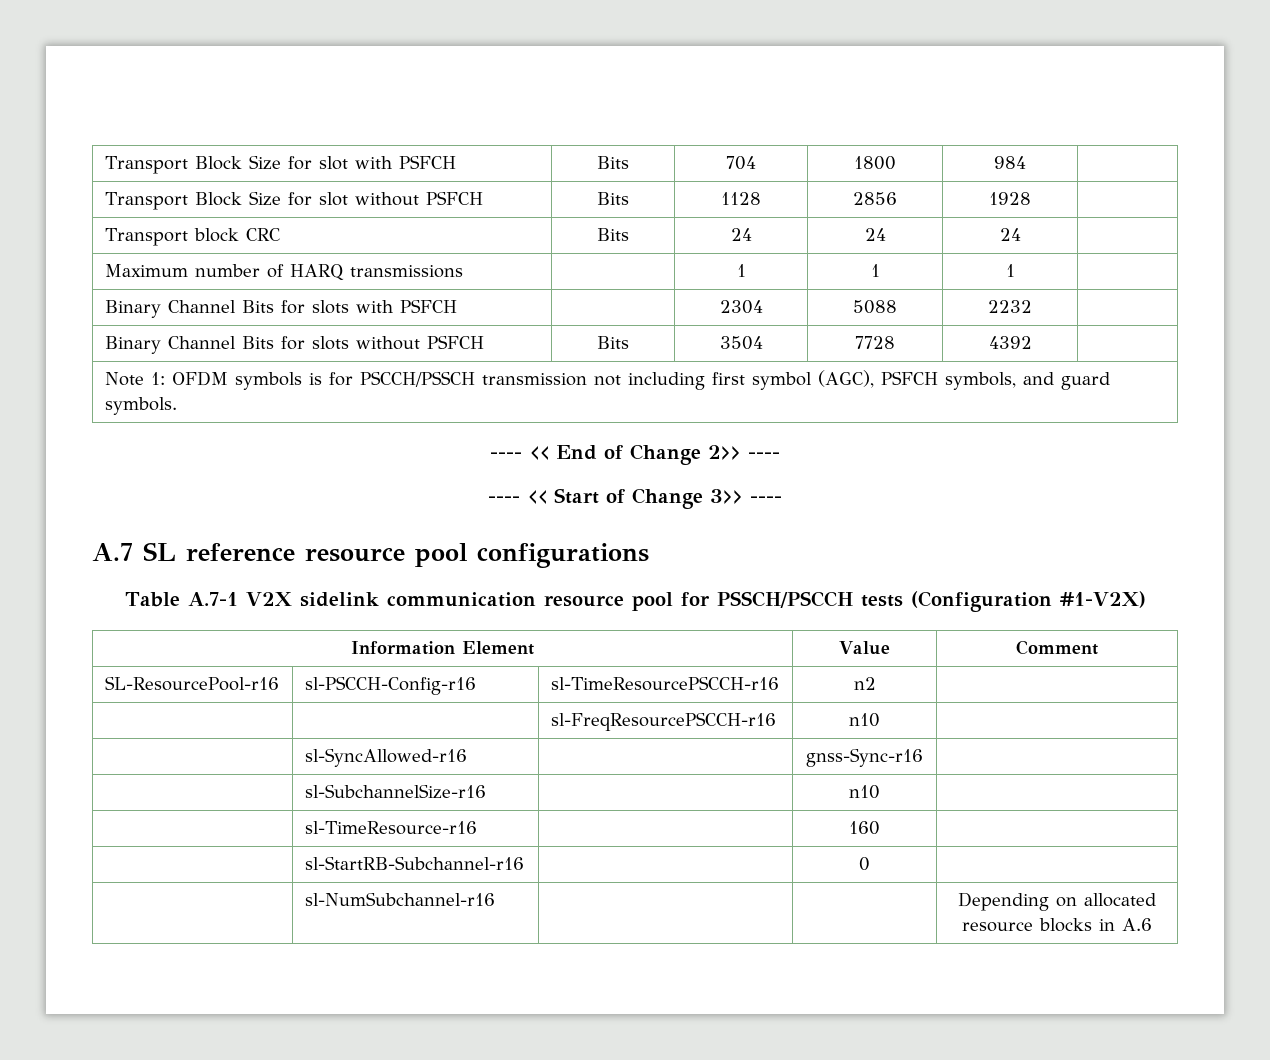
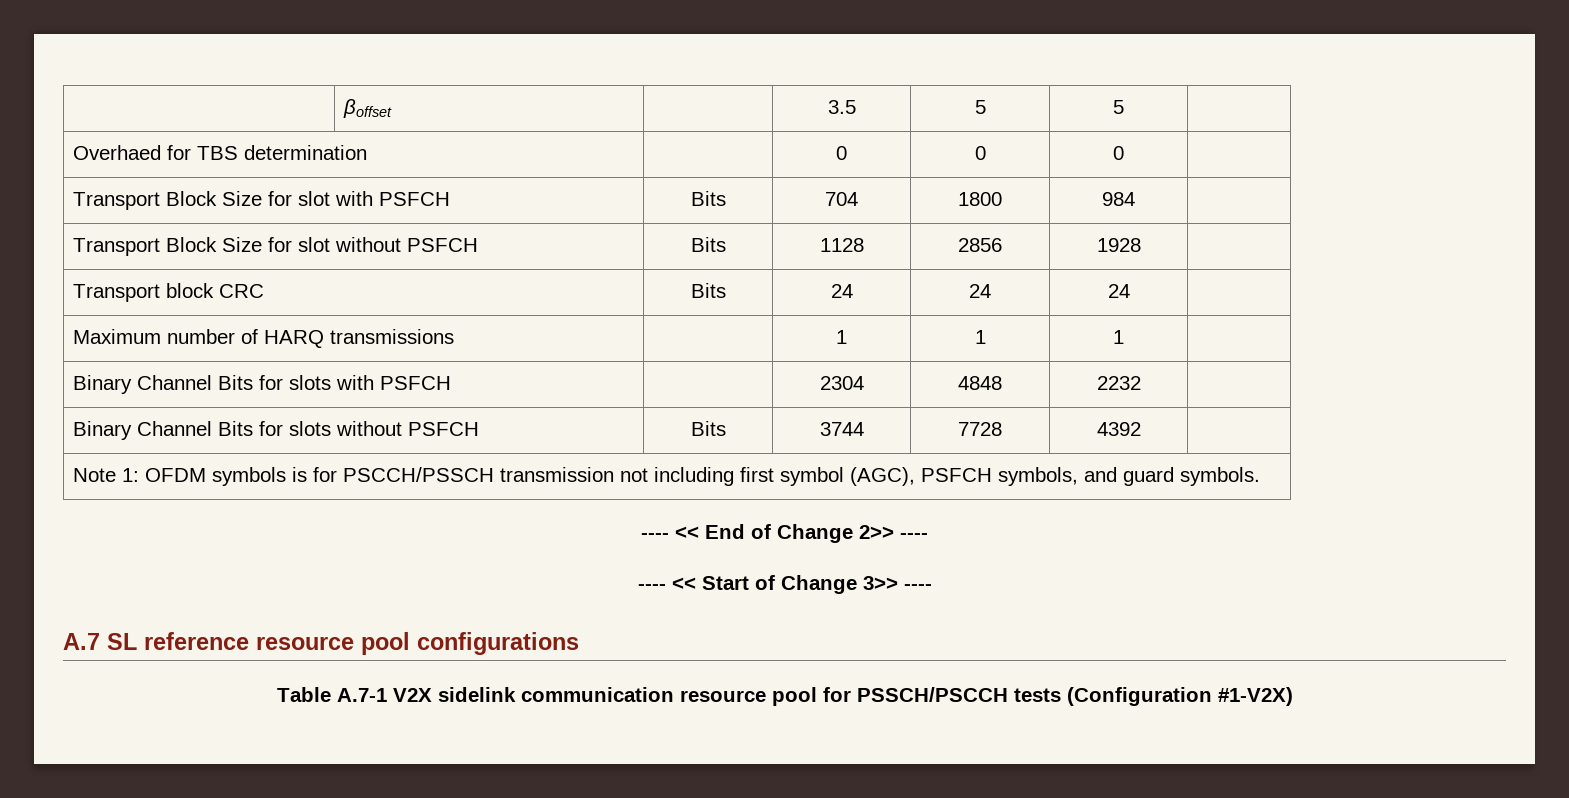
+ | βoffset | | 3.5 | 5 | 5 |
+ Overhaed for TBS determination | | 0 | 0 | 0 |
- Binary Channel Bits for slots with PSFCH | | 2304 | 5088 | 2232 |
+ Binary Channel Bits for slots with PSFCH | | 2304 | 4848 | 2232 |
- Binary Channel Bits for slots without PSFCH | Bits | 3504 | 7728 | 4392 |
+ Binary Channel Bits for slots without PSFCH | Bits | 3744 | 7728 | 4392 |
- Information Element | Value | Comment
- SL-ResourcePool-r16 | sl-PSCCH-Config-r16 | sl-TimeResourcePSCCH-r16 | n2 |
- | | sl-FreqResourcePSCCH-r16 | n10 |
- | sl-SyncAllowed-r16 | | gnss-Sync-r16 |
- | sl-SubchannelSize-r16 | | n10 |
- | sl-TimeResource-r16 | | 160 |
- | sl-StartRB-Subchannel-r16 | | 0 |
- | sl-NumSubchannel-r16 | | | Depending on allocated resource blocks in A.6

